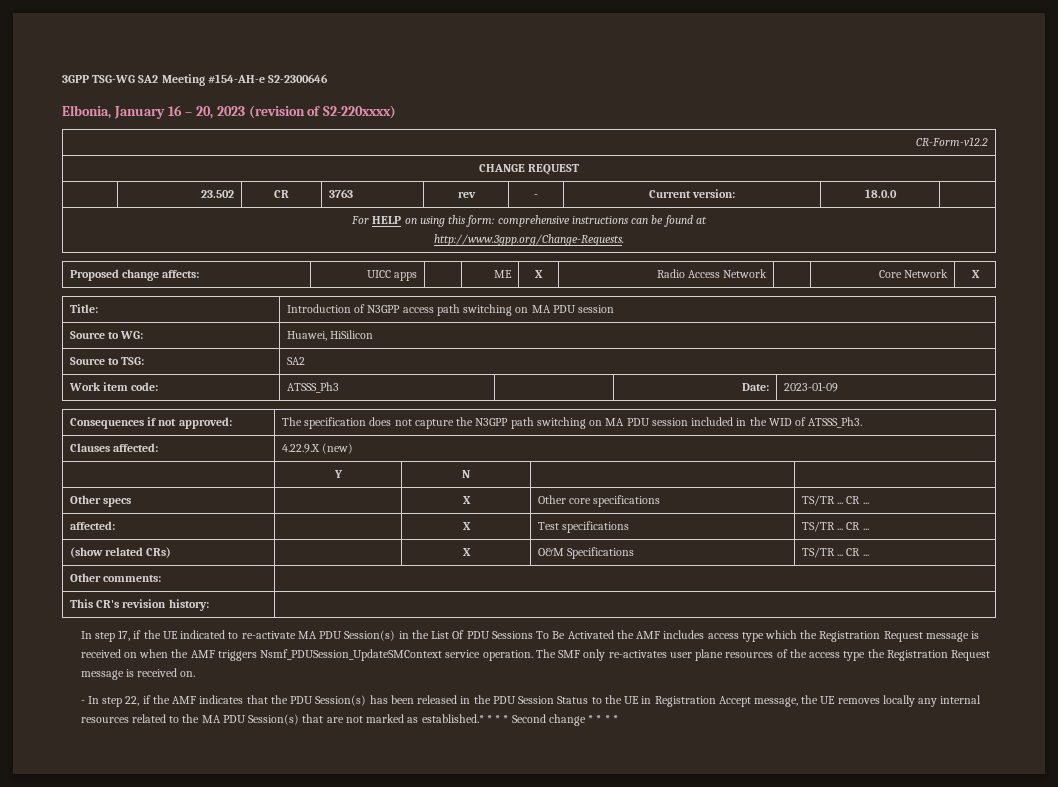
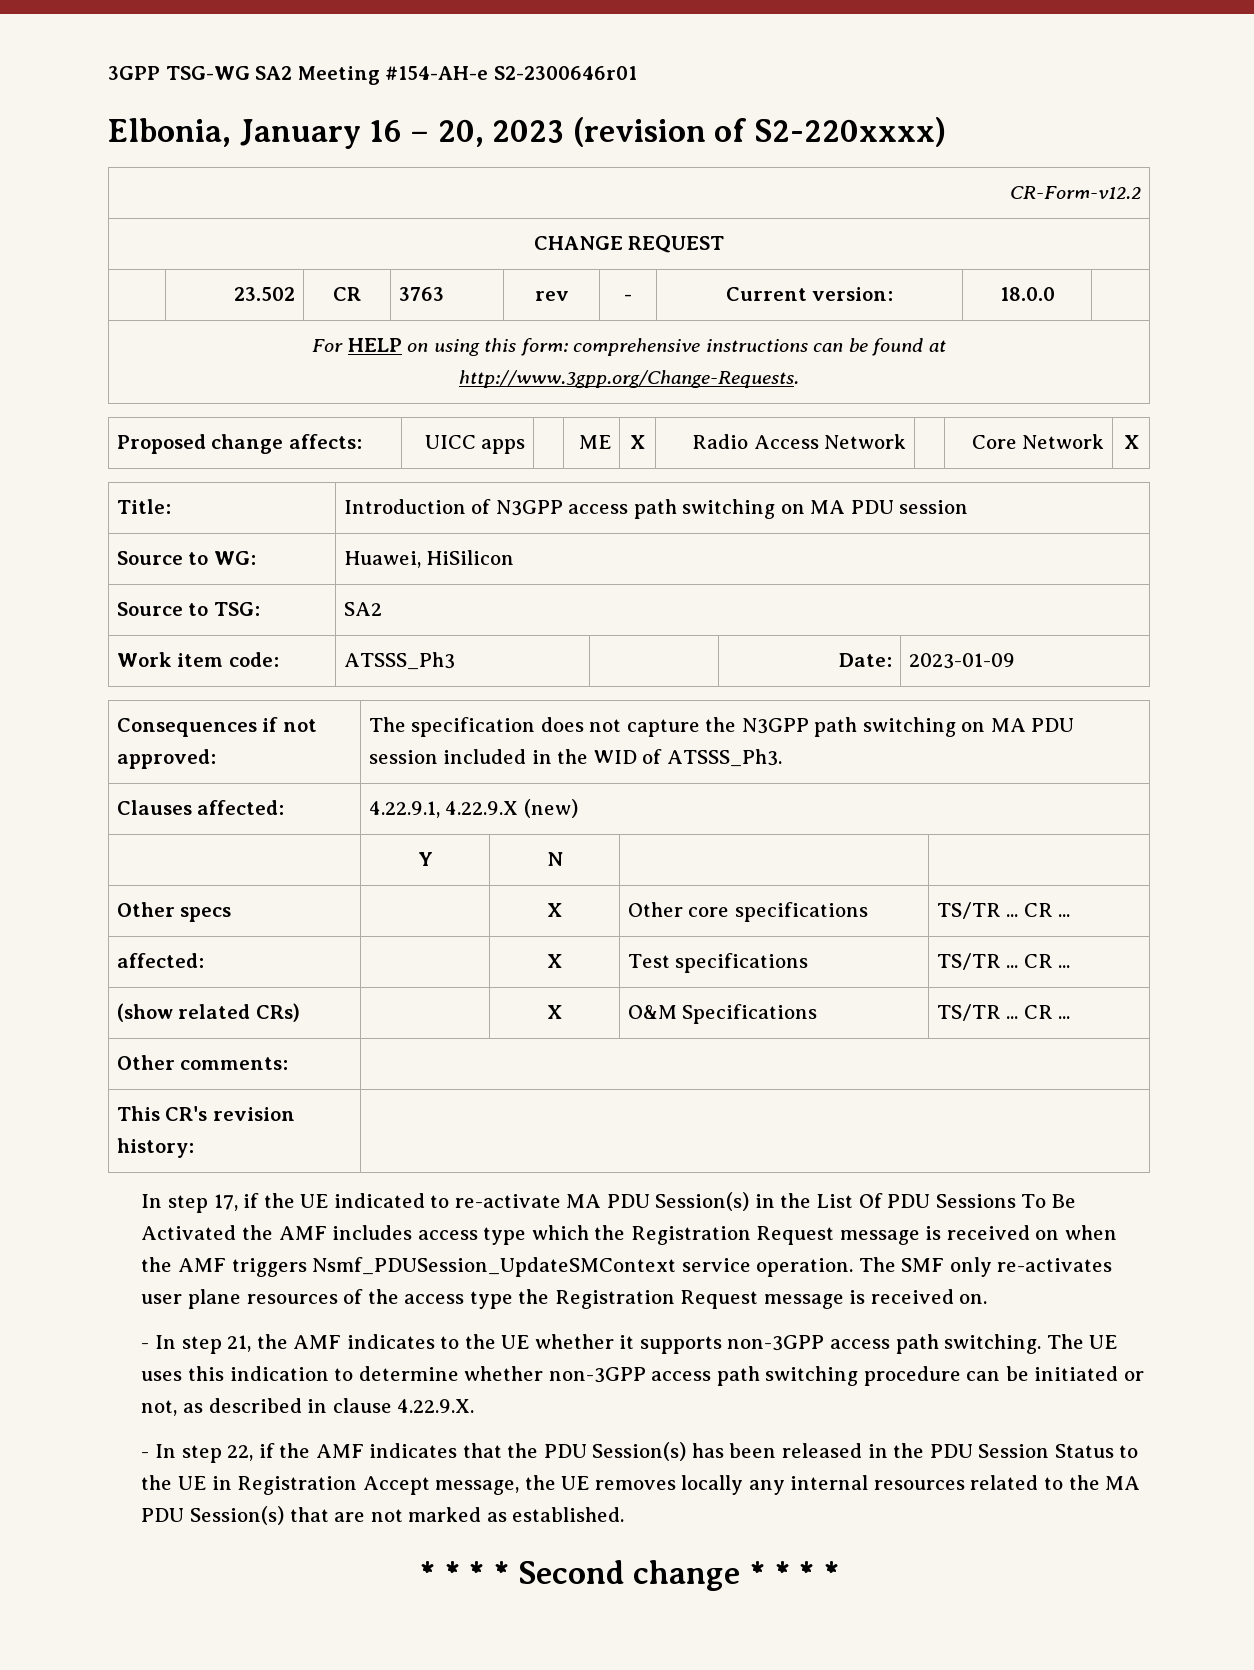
- 3GPP TSG-WG SA2 Meeting #154-AH-e S2-2300646
+ 3GPP TSG-WG SA2 Meeting #154-AH-e S2-2300646r01
- Clauses affected: | 4.22.9.X (new)
+ Clauses affected: | 4.22.9.1, 4.22.9.X (new)
+ - In step 21, the AMF indicates to the UE whether it supports non-3GPP access path switching. The UE uses this indication to determine whether non-3GPP access path switching procedure can be initiated or not, as described in clause 4.22.9.X.
- - In step 22, if the AMF indicates that the PDU Session(s) has been released in the PDU Session Status to the UE in Registration Accept message, the UE removes locally any internal resources related to the MA PDU Session(s) that are not marked as established.* * * * Second change * * * *
+ - In step 22, if the AMF indicates that the PDU Session(s) has been released in the PDU Session Status to the UE in Registration Accept message, the UE removes locally any internal resources related to the MA PDU Session(s) that are not marked as established.
+ * * * * Second change * * * *

